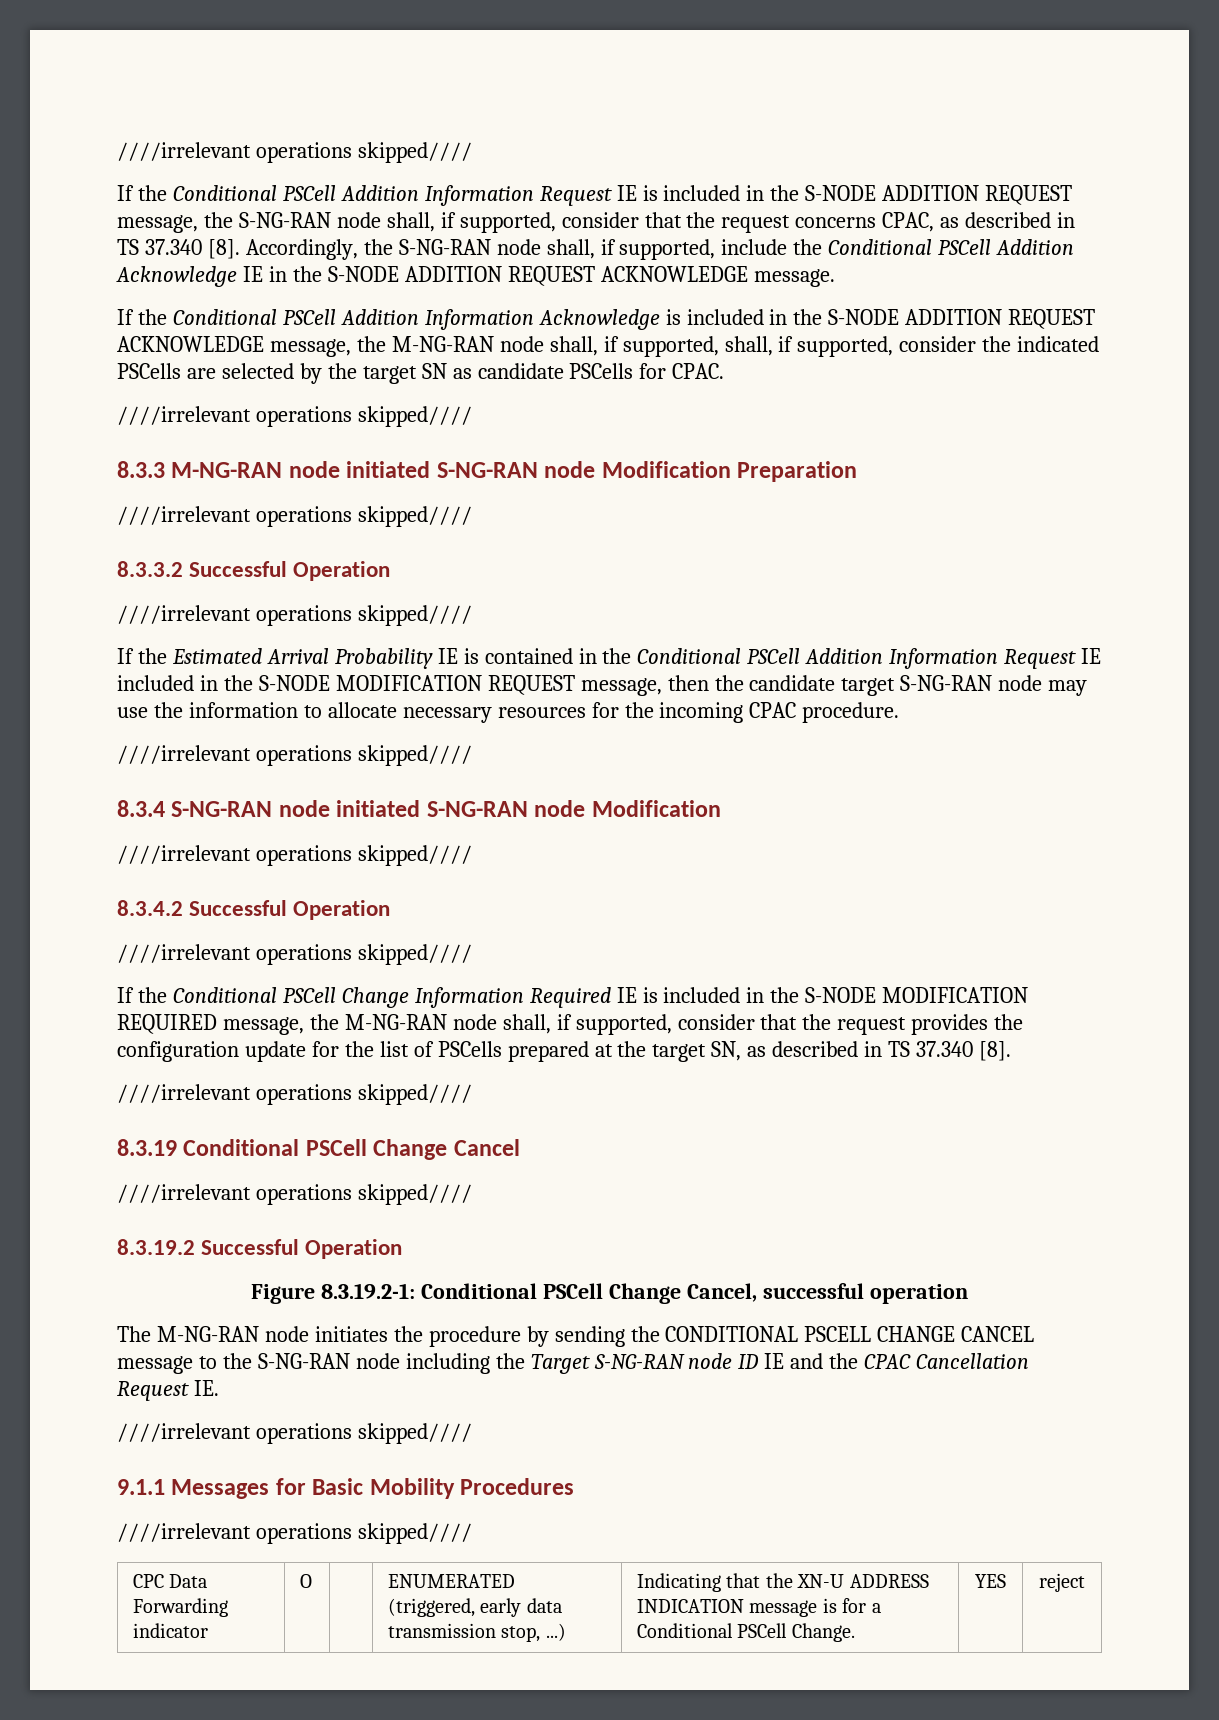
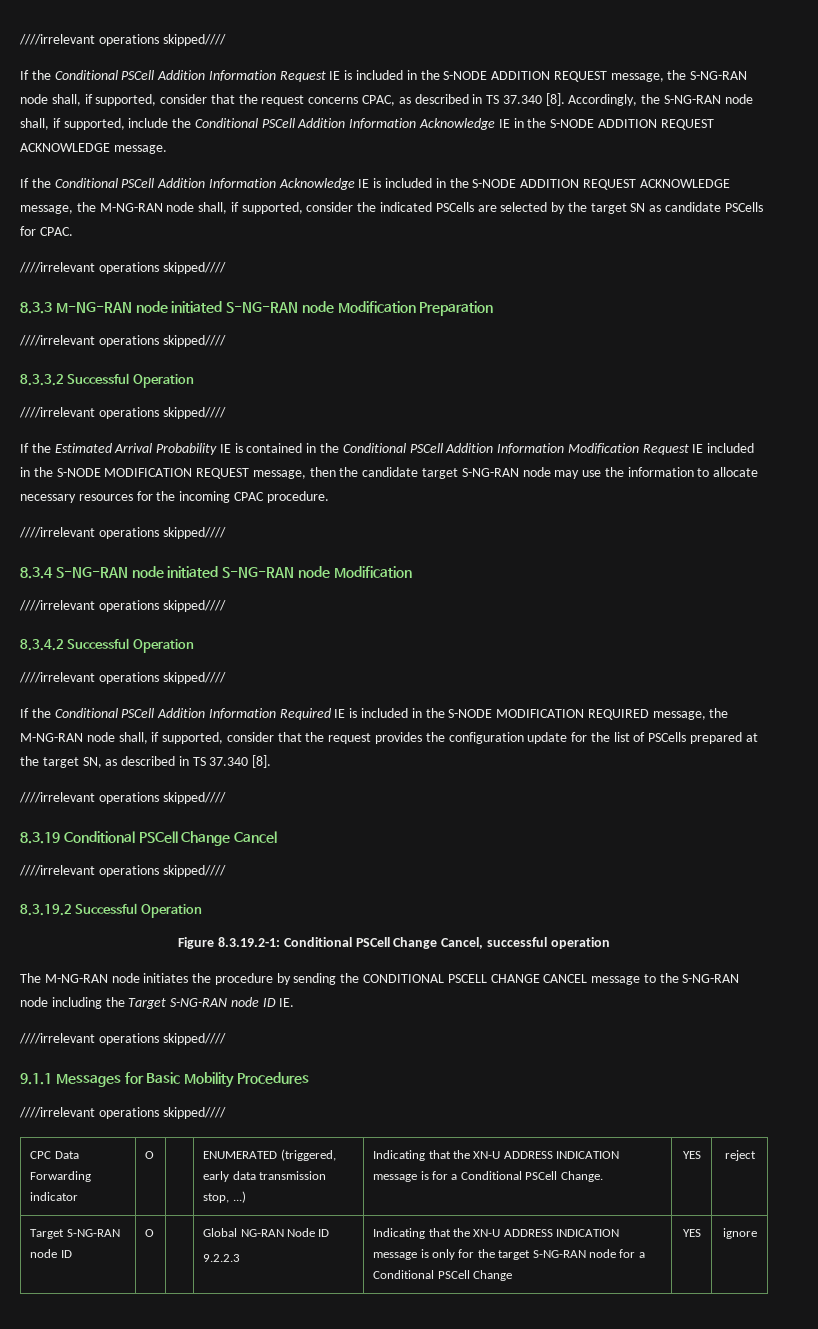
- Accordingly, the S-NG-RAN node shall, if supported, include the Conditional PSCell Addition Acknowledge IE in the S-NODE ADDITION REQUEST ACKNOWLEDGE message.
+ Accordingly, the S-NG-RAN node shall, if supported, include the Conditional PSCell Addition Information Acknowledge IE in the S-NODE ADDITION REQUEST ACKNOWLEDGE message.
- If the Conditional PSCell Addition Information Acknowledge is included in the S-NODE ADDITION REQUEST ACKNOWLEDGE message, the M-NG-RAN node shall, if supported, shall, if supported, consider the indicated PSCells are selected by the target SN as candidate PSCells for CPAC.
+ If the Conditional PSCell Addition Information Acknowledge IE is included in the S-NODE ADDITION REQUEST ACKNOWLEDGE message, the M-NG-RAN node shall, if supported, consider the indicated PSCells are selected by the target SN as candidate PSCells for CPAC.
- If the Estimated Arrival Probability IE is contained in the Conditional PSCell Addition Information Request IE included in the S-NODE MODIFICATION REQUEST message, then the candidate target S-NG-RAN node may use the information to allocate necessary resources for the incoming CPAC procedure.
+ If the Estimated Arrival Probability IE is contained in the Conditional PSCell Addition Information Modification Request IE included in the S-NODE MODIFICATION REQUEST message, then the candidate target S-NG-RAN node may use the information to allocate necessary resources for the incoming CPAC procedure.
- If the Conditional PSCell Change Information Required IE is included in the S-NODE MODIFICATION REQUIRED message, the M-NG-RAN node shall, if supported, consider that the request provides the configuration update for the list of PSCells prepared at the target SN, as described in TS 37.340 [8].
+ If the Conditional PSCell Addition Information Required IE is included in the S-NODE MODIFICATION REQUIRED message, the M-NG-RAN node shall, if supported, consider that the request provides the configuration update for the list of PSCells prepared at the target SN, as described in TS 37.340 [8].
- The M-NG-RAN node initiates the procedure by sending the CONDITIONAL PSCELL CHANGE CANCEL message to the S-NG-RAN node including the Target S-NG-RAN node ID IE and the CPAC Cancellation Request IE.
+ The M-NG-RAN node initiates the procedure by sending the CONDITIONAL PSCELL CHANGE CANCEL message to the S-NG-RAN node including the Target S-NG-RAN node ID IE.
+ Target S-NG-RAN node ID | O | | Global NG-RAN Node ID
+ 9.2.2.3 | Indicating that the XN-U ADDRESS INDICATION message is only for the target S-NG-RAN node for a Conditional PSCell Change | YES | ignore

